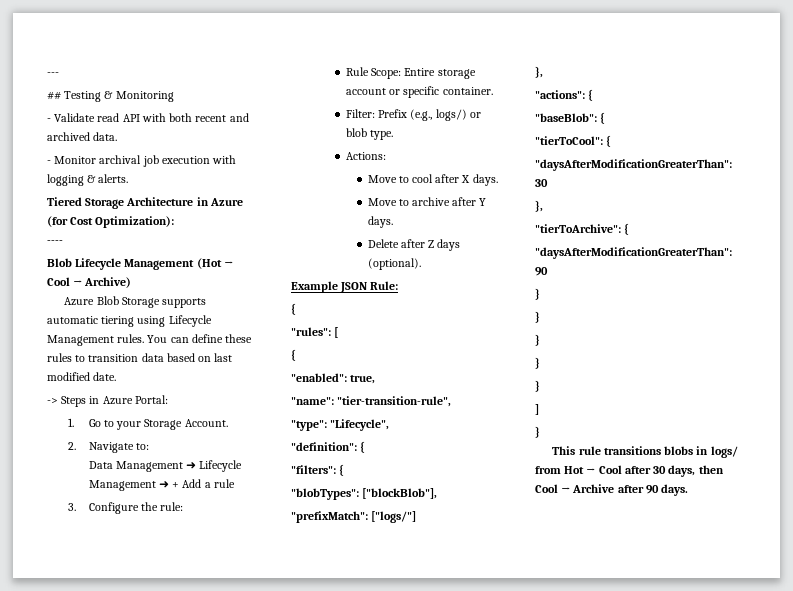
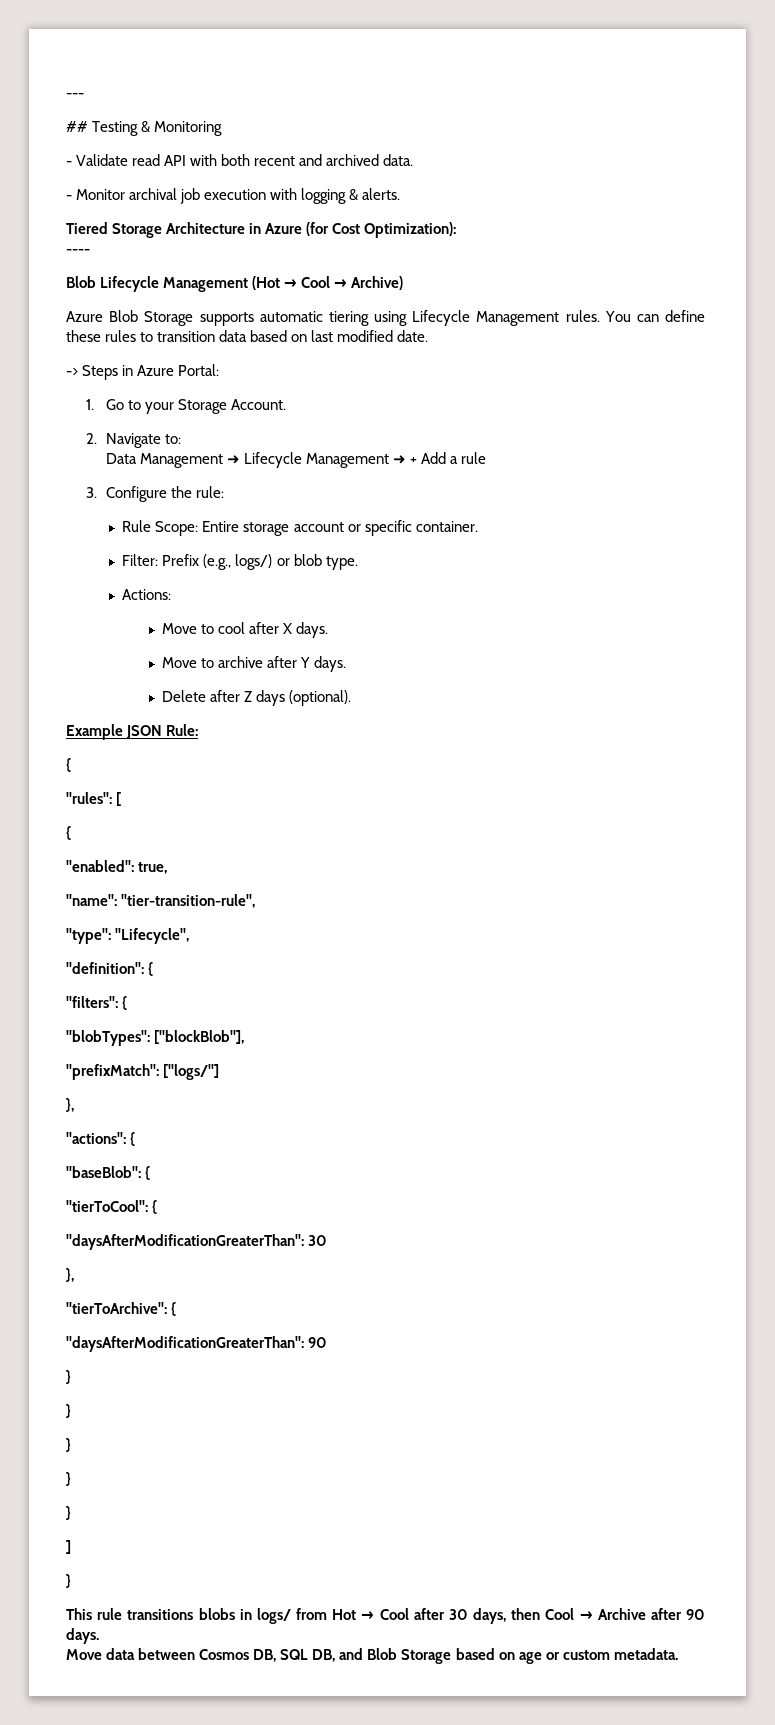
+ Move data between Cosmos DB, SQL DB, and Blob Storage based on age or custom metadata.

